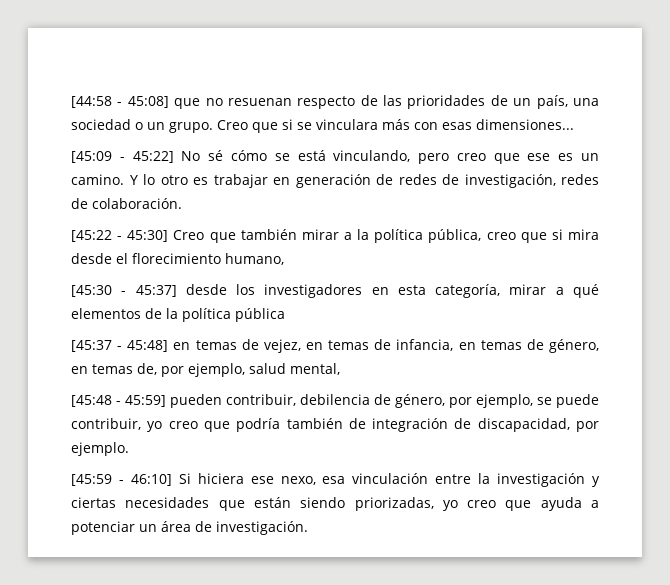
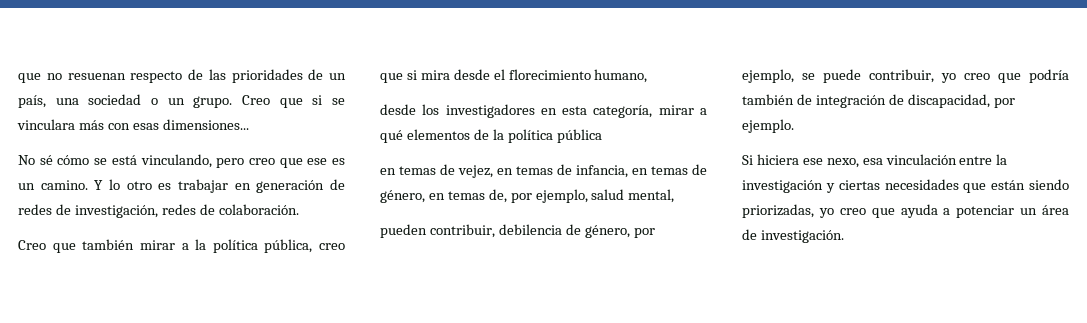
- [44:58 - 45:08] que no resuenan respecto de las prioridades de un país, una sociedad o un grupo.
+ que no resuenan respecto de las prioridades de un país, una sociedad o un grupo.
- [45:09 - 45:22] No sé cómo se está vinculando, pero creo que ese es un camino.
+ No sé cómo se está vinculando, pero creo que ese es un camino.
- [45:22 - 45:30] Creo que también mirar a la política pública, creo que si mira desde el florecimiento humano,
+ Creo que también mirar a la política pública, creo que si mira desde el florecimiento humano,
- [45:30 - 45:37] desde los investigadores en esta categoría, mirar a qué elementos de la política pública
+ desde los investigadores en esta categoría, mirar a qué elementos de la política pública
- [45:37 - 45:48] en temas de vejez, en temas de infancia, en temas de género, en temas de, por ejemplo, salud mental,
+ en temas de vejez, en temas de infancia, en temas de género, en temas de, por ejemplo, salud mental,
- [45:48 - 45:59] pueden contribuir, debilencia de género, por ejemplo, se puede contribuir, yo creo que podría también de integración de discapacidad, por ejemplo.
+ pueden contribuir, debilencia de género, por ejemplo, se puede contribuir, yo creo que podría también de integración de discapacidad, por ejemplo.
- [45:59 - 46:10] Si hiciera ese nexo, esa vinculación entre la investigación y ciertas necesidades que están siendo priorizadas, yo creo que ayuda a potenciar un área de investigación.
+ Si hiciera ese nexo, esa vinculación entre la investigación y ciertas necesidades que están siendo priorizadas, yo creo que ayuda a potenciar un área de investigación.

